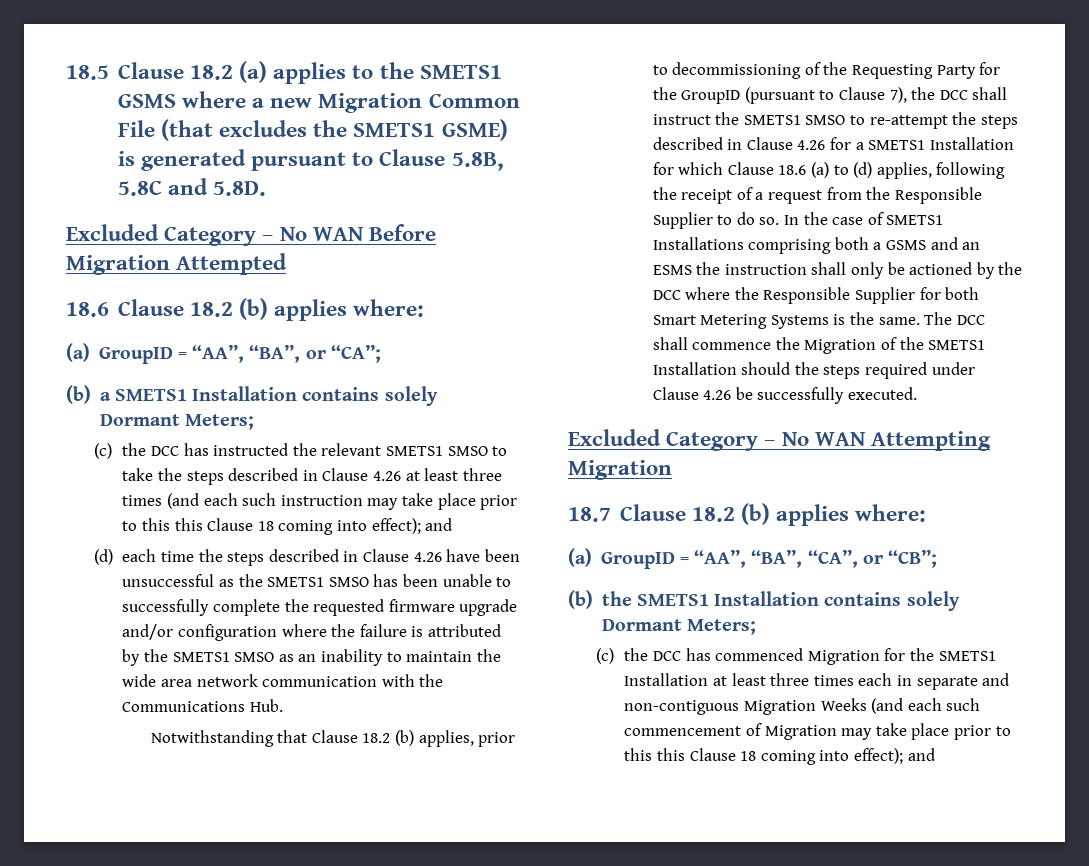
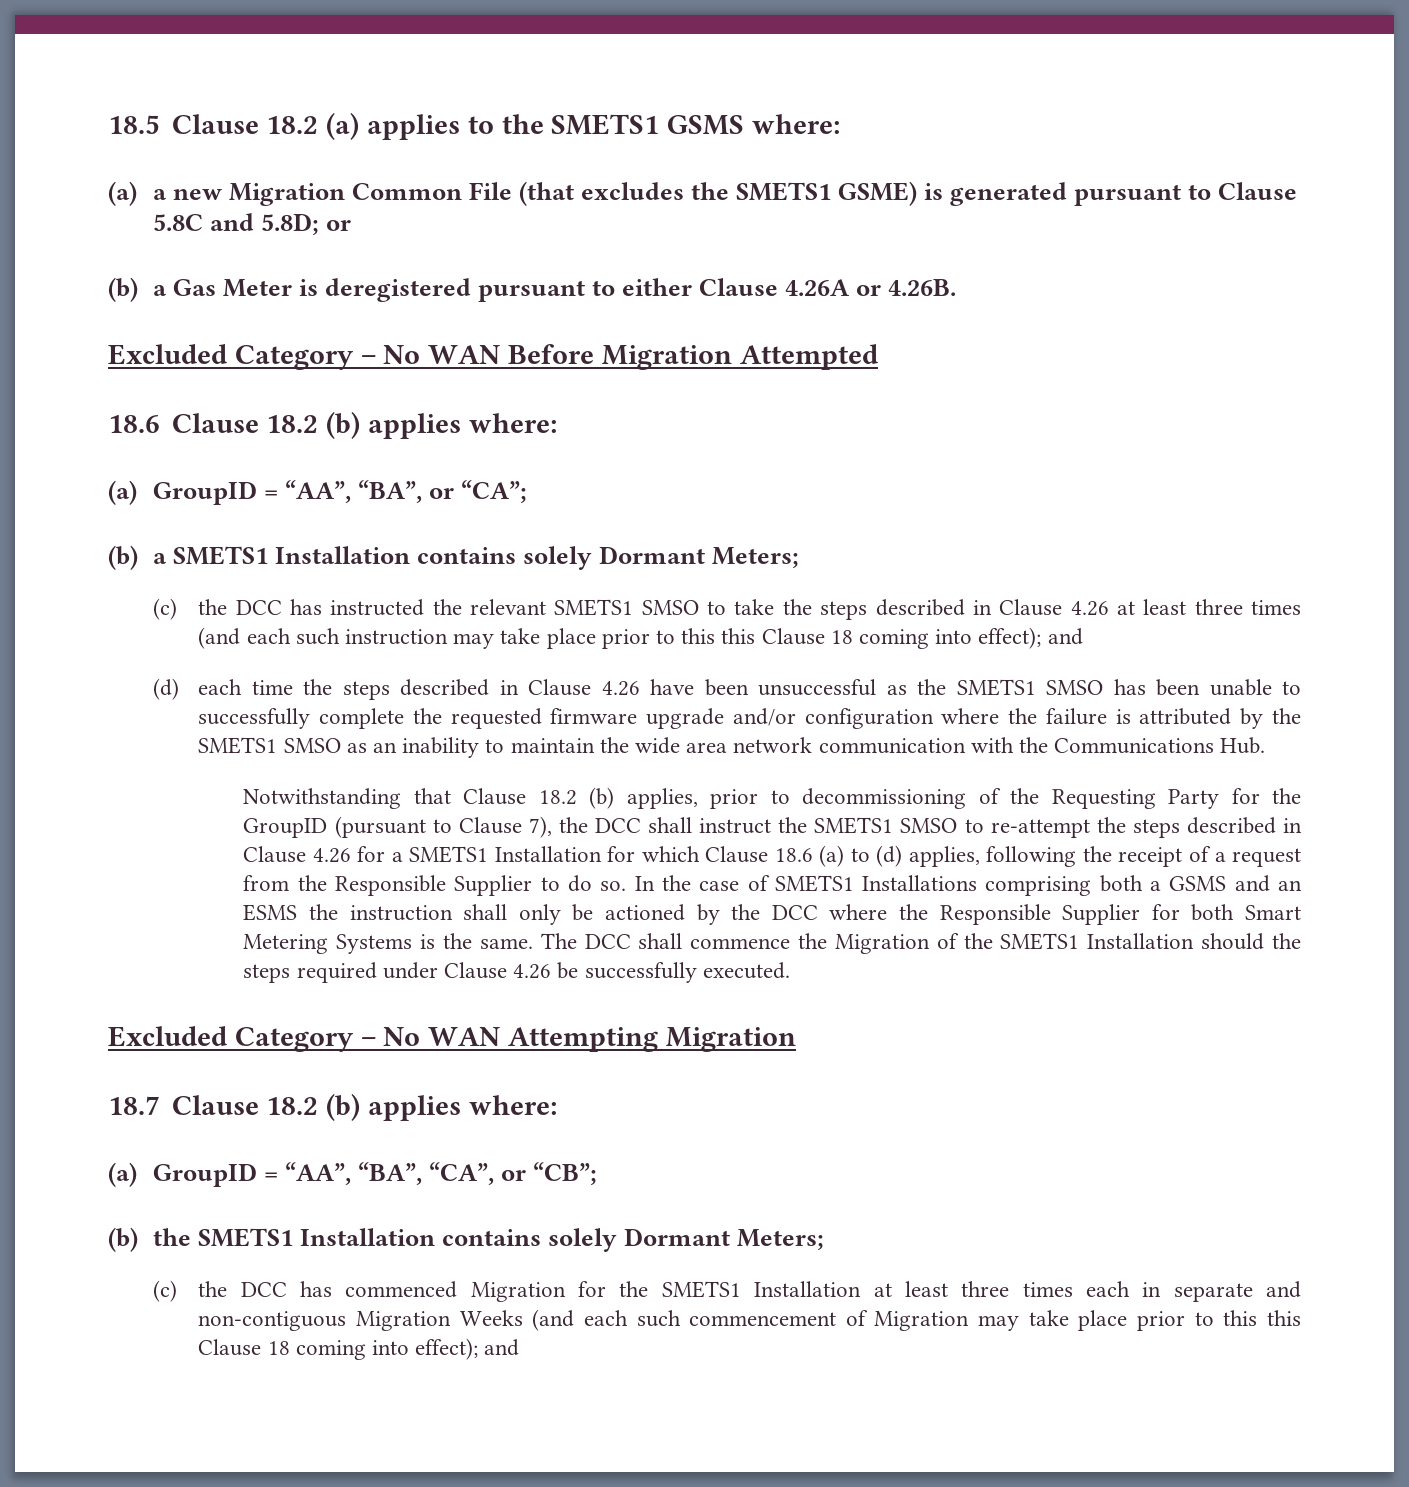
- 18.5 Clause 18.2 (a) applies to the SMETS1 GSMS where a new Migration Common File (that excludes the SMETS1 GSME) is generated pursuant to Clause 5.8B, 5.8C and 5.8D.
+ 18.5 Clause 18.2 (a) applies to the SMETS1 GSMS where:
+ (a) a new Migration Common File (that excludes the SMETS1 GSME) is generated pursuant to Clause 5.8C and 5.8D; or
+ (b) a Gas Meter is deregistered pursuant to either Clause 4.26A or 4.26B.

